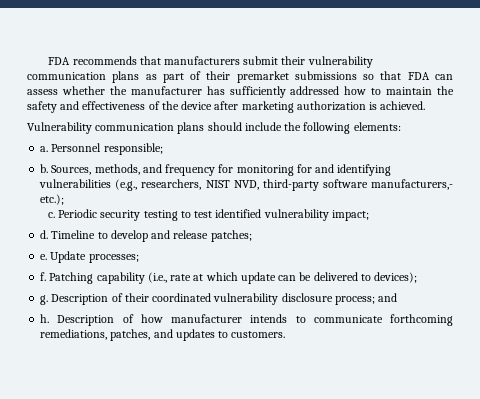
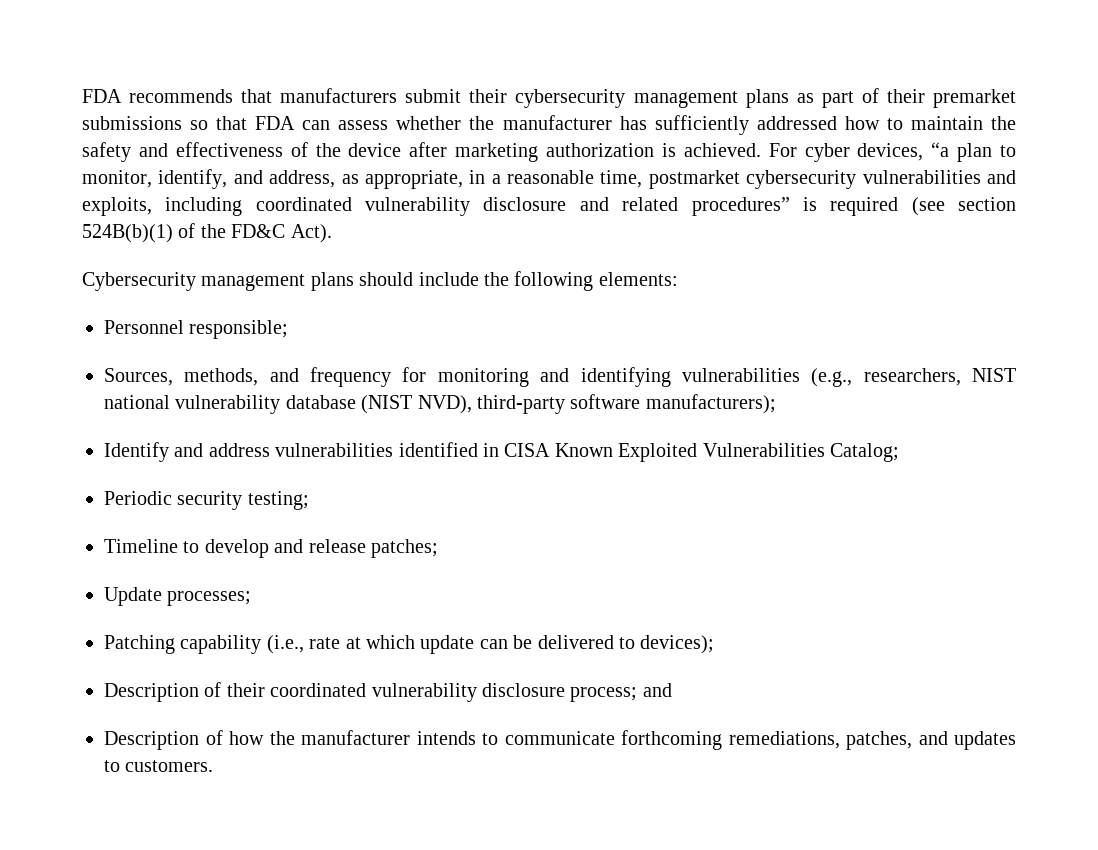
- FDA recommends that manufacturers submit their vulnerability communication plans as part of their premarket submissions so that FDA can assess whether the manufacturer has sufficiently addressed how to maintain the safety and effectiveness of the device after marketing authorization is achieved.
- Vulnerability communication plans should include the following elements:
+ FDA recommends that manufacturers submit their cybersecurity management plans as part of their premarket submissions so that FDA can assess whether the manufacturer has sufficiently addressed how to maintain the safety and effectiveness of the device after marketing authorization is achieved. For cyber devices, “a plan to monitor, identify, and address, as appropriate, in a reasonable time, postmarket cybersecurity vulnerabilities and exploits, including coordinated vulnerability disclosure and related procedures” is required (see section 524B(b)(1) of the FD&C Act).
+ Cybersecurity management plans should include the following elements:
- a.
- b. Sources, methods, and frequency for monitoring for and identifying vulnerabilities (e.g., researchers, NIST NVD, third-party software manufacturers,- etc.);
- c. Periodic security testing to test identified vulnerability impact;
- d. Timeline to develop and release patches;
+ Sources, methods, and frequency for monitoring and identifying vulnerabilities (e.g., researchers, NIST national vulnerability database (NIST NVD), third-party software manufacturers);
+ Identify and address vulnerabilities identified in CISA Known Exploited Vulnerabilities Catalog;
+ Periodic security testing;
+ Timeline to develop and release patches;
- e.
- f.
- g.
- h. Description of how manufacturer intends to communicate forthcoming remediations, patches, and updates to customers.
+ Description of how the manufacturer intends to communicate forthcoming remediations, patches, and updates to customers.

